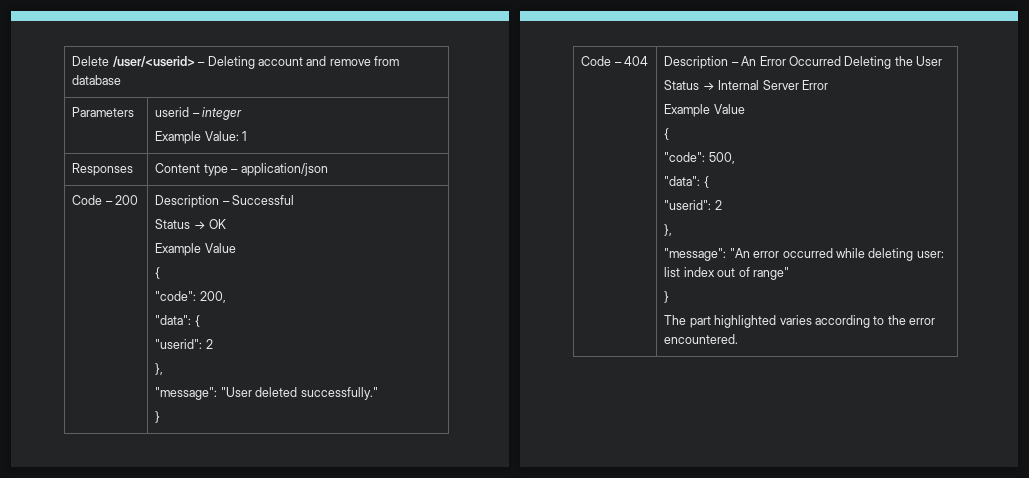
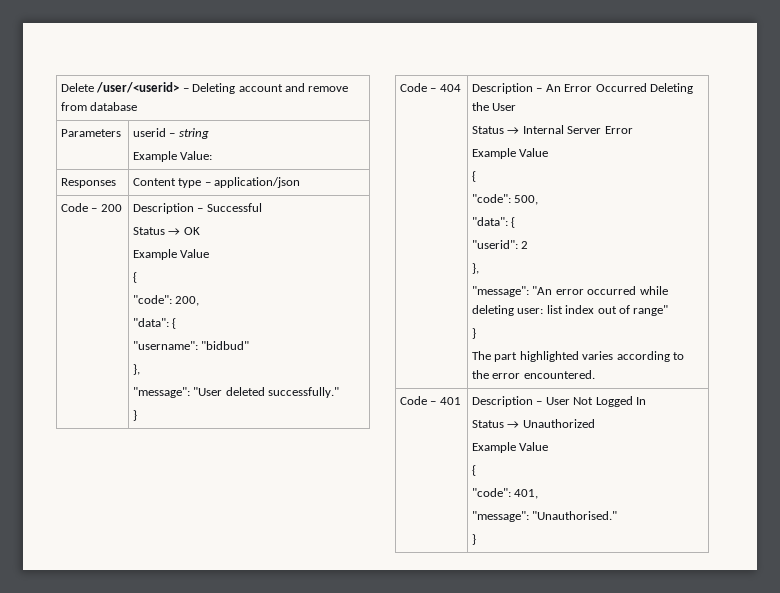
- Parameters | userid – integer
- Example Value: 1
+ Parameters | userid – string
+ Example Value:
  Code – 200 | Description – Successful
  Status → OK
  Example Value
  {
  "code": 200,
  "data": {
- "userid": 2
+ "username": "bidbud"
+ Code – 401 | Description – User Not Logged In
+ Status → Unauthorized
+ Example Value
+ {
+ "code": 401,
+ "message": "Unauthorised."
+ }

